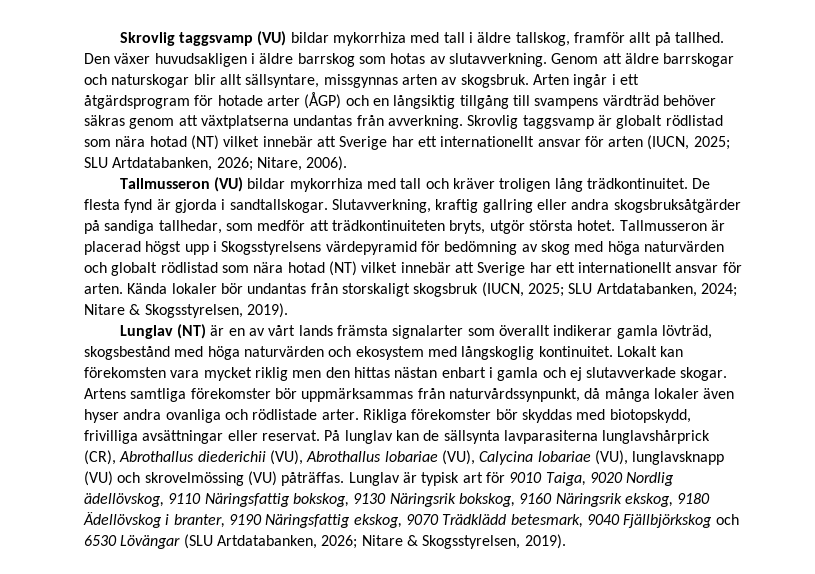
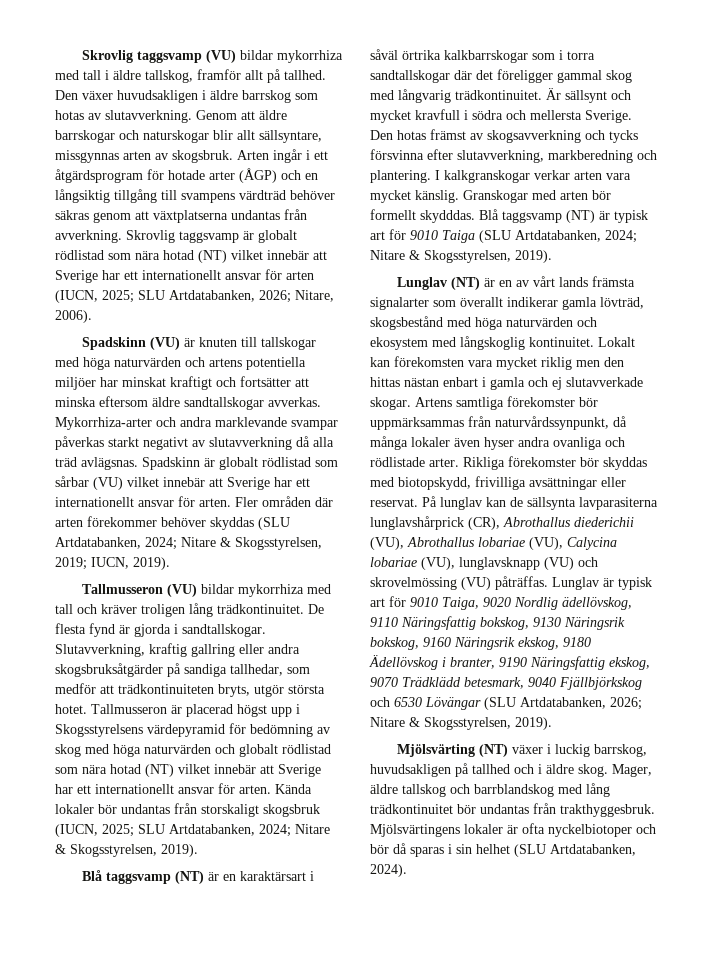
+ Spadskinn (VU) är knuten till tallskogar med höga naturvärden och artens potentiella miljöer har minskat kraftigt och fortsätter att minska eftersom äldre sandtallskogar avverkas. Mykorrhiza-arter och andra marklevande svampar påverkas starkt negativt av slutavverkning då alla träd avlägsnas. Spadskinn är globalt rödlistad som sårbar (VU) vilket innebär att Sverige har ett internationellt ansvar för arten. Fler områden där arten förekommer behöver skyddas (SLU Artdatabanken, 2024; Nitare & Skogsstyrelsen, 2019; IUCN, 2019).
+ Blå taggsvamp (NT) är en karaktärsart i såväl örtrika kalkbarrskogar som i torra sandtallskogar där det föreligger gammal skog med långvarig trädkontinuitet. Är sällsynt och mycket kravfull i södra och mellersta Sverige. Den hotas främst av skogsavverkning och tycks försvinna efter slutavverkning, markberedning och plantering. I kalkgranskogar verkar arten vara mycket känslig. Granskogar med arten bör formellt skydddas. Blå taggsvamp (NT) är typisk art för 9010 Taiga (SLU Artdatabanken, 2024; Nitare & Skogsstyrelsen, 2019).
+ Mjölsvärting (NT) växer i luckig barrskog, huvudsakligen på tallhed och i äldre skog. Mager, äldre tallskog och barrblandskog med lång trädkontinuitet bör undantas från trakthyggesbruk. Mjölsvärtingens lokaler är ofta nyckelbiotoper och bör då sparas i sin helhet (SLU Artdatabanken, 2024).

